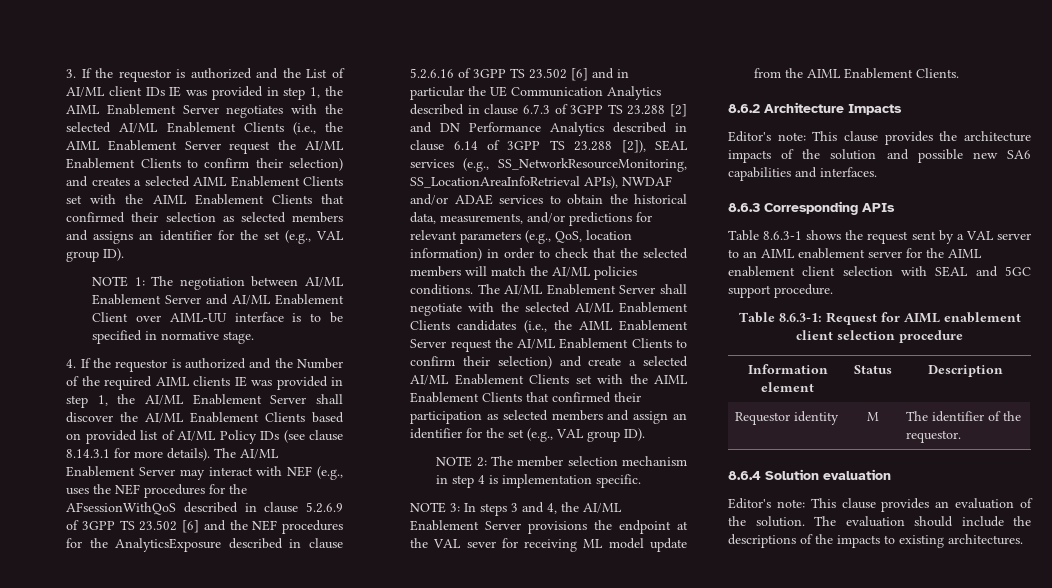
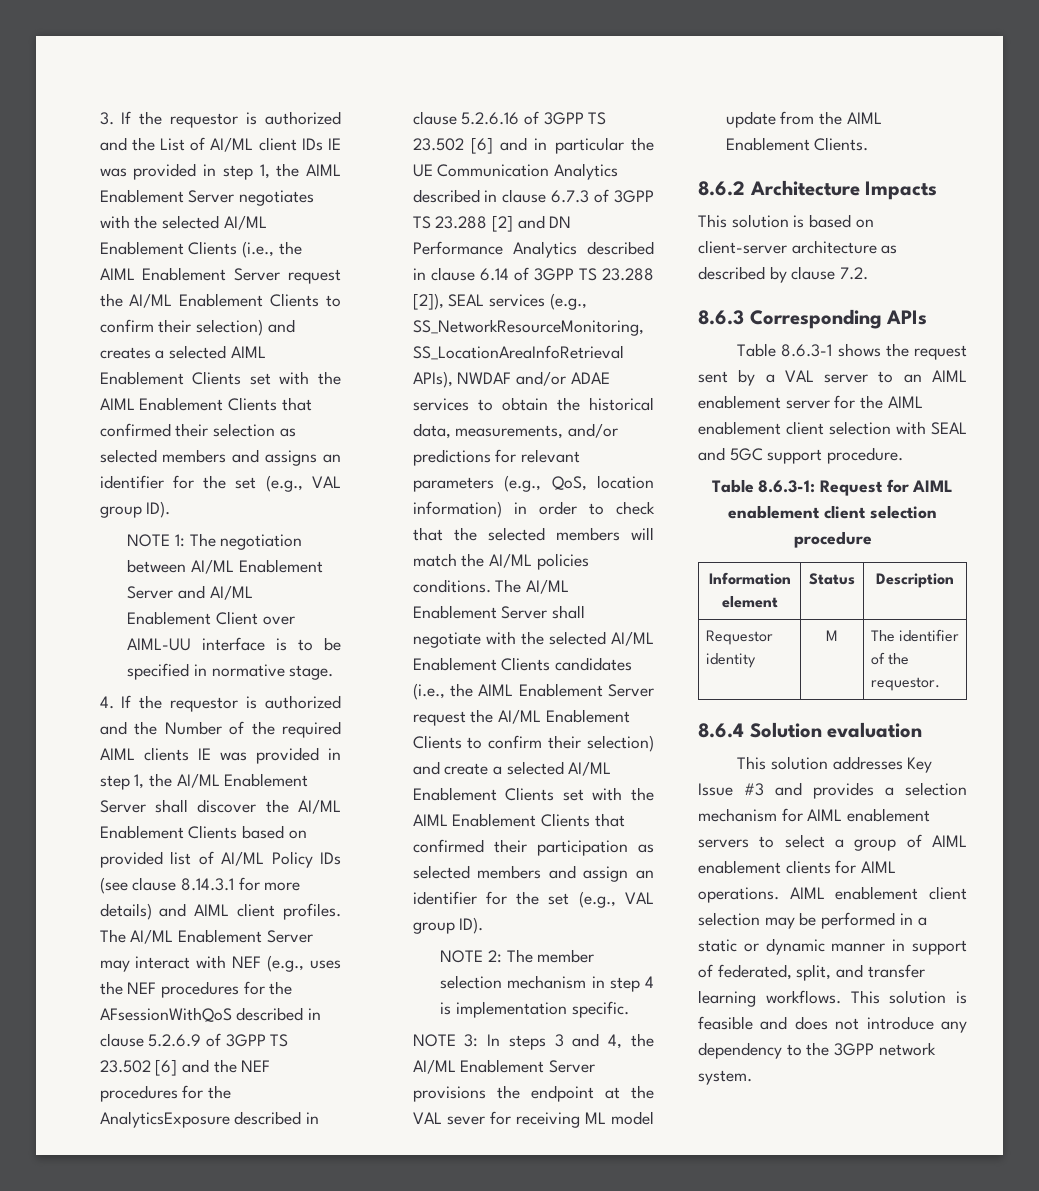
- 4. If the requestor is authorized and the Number of the required AIML clients IE was provided in step 1, the AI/ML Enablement Server shall discover the AI/ML Enablement Clients based on provided list of AI/ML Policy IDs (see clause 8.14.3.1 for more details).
+ 4. If the requestor is authorized and the Number of the required AIML clients IE was provided in step 1, the AI/ML Enablement Server shall discover the AI/ML Enablement Clients based on provided list of AI/ML Policy IDs (see clause 8.14.3.1 for more details) and AIML client profiles.
- Editor's note: This clause provides the architecture impacts of the solution and possible new SA6 capabilities and interfaces.
+ This solution is based on client-server architecture as described by clause 7.2.
- Editor's note: This clause provides an evaluation of the solution. The evaluation should include the descriptions of the impacts to existing architectures.
+ This solution addresses Key Issue #3 and provides a selection mechanism for AIML enablement servers to select a group of AIML enablement clients for AIML operations. AIML enablement client selection may be performed in a static or dynamic manner in support of federated, split, and transfer learning workflows. This solution is feasible and does not introduce any dependency to the 3GPP network system.

